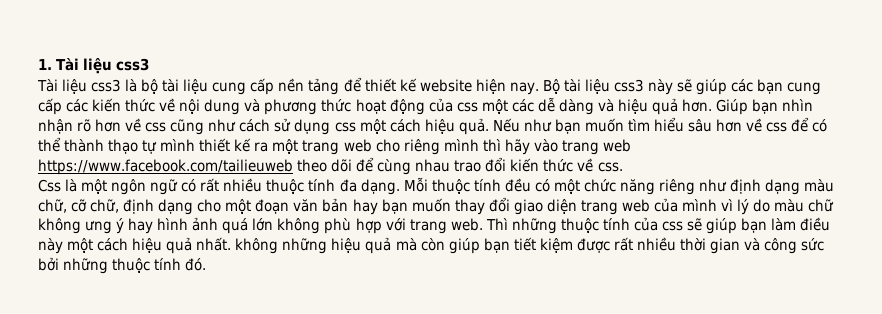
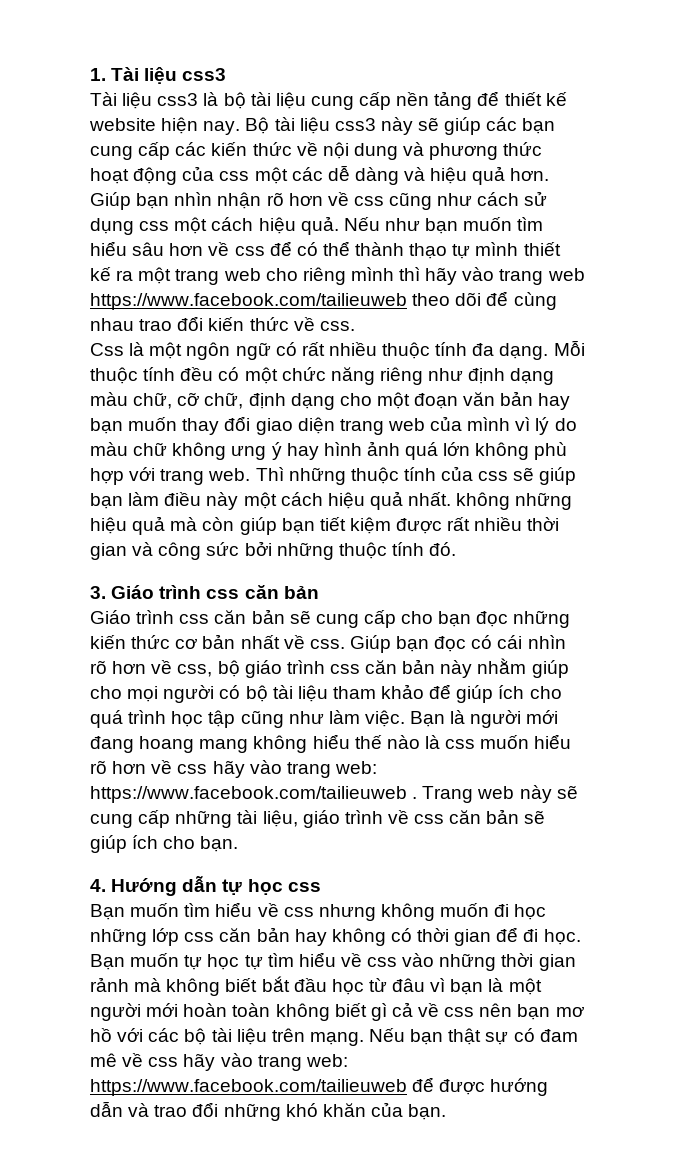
+ 3. Giáo trình css căn bản
+ Giáo trình css căn bản sẽ cung cấp cho bạn đọc những kiến thức cơ bản nhất về css. Giúp bạn đọc có cái nhìn rõ hơn về css, bộ giáo trình css căn bản này nhằm giúp cho mọi người có bộ tài liệu tham khảo để giúp ích cho quá trình học tập cũng như làm việc. Bạn là người mới đang hoang mang không hiểu thế nào là css muốn hiểu rõ hơn về css hãy vào trang web: https://www.facebook.com/tailieuweb . Trang web này sẽ cung cấp những tài liệu, giáo trình về css căn bản sẽ giúp ích cho bạn.
+ 4. Hướng dẫn tự học css
+ Bạn muốn tìm hiểu về css nhưng không muốn đi học những lớp css căn bản hay không có thời gian để đi học. Bạn muốn tự học tự tìm hiểu về css vào những thời gian rảnh mà không biết bắt đầu học từ đâu vì bạn là một người mới hoàn toàn không biết gì cả về css nên bạn mơ hồ với các bộ tài liệu trên mạng. Nếu bạn thật sự có đam mê về css hãy vào trang web: https://www.facebook.com/tailieuweb để được hướng dẫn và trao đổi những khó khăn của bạn.

